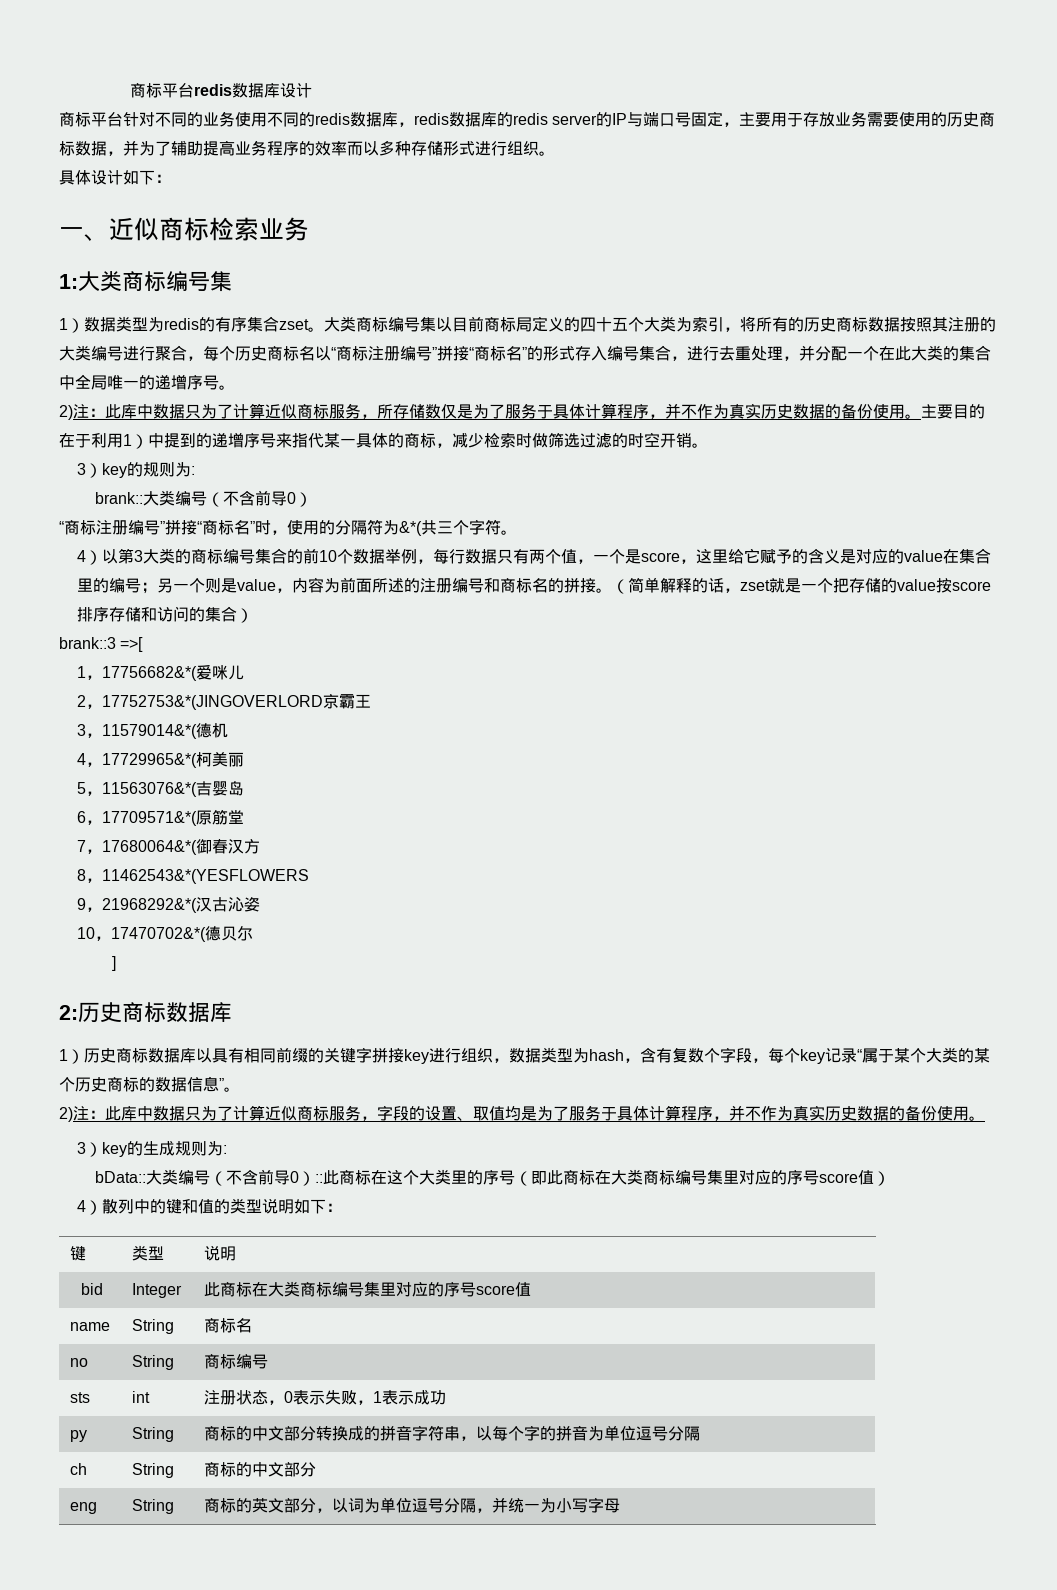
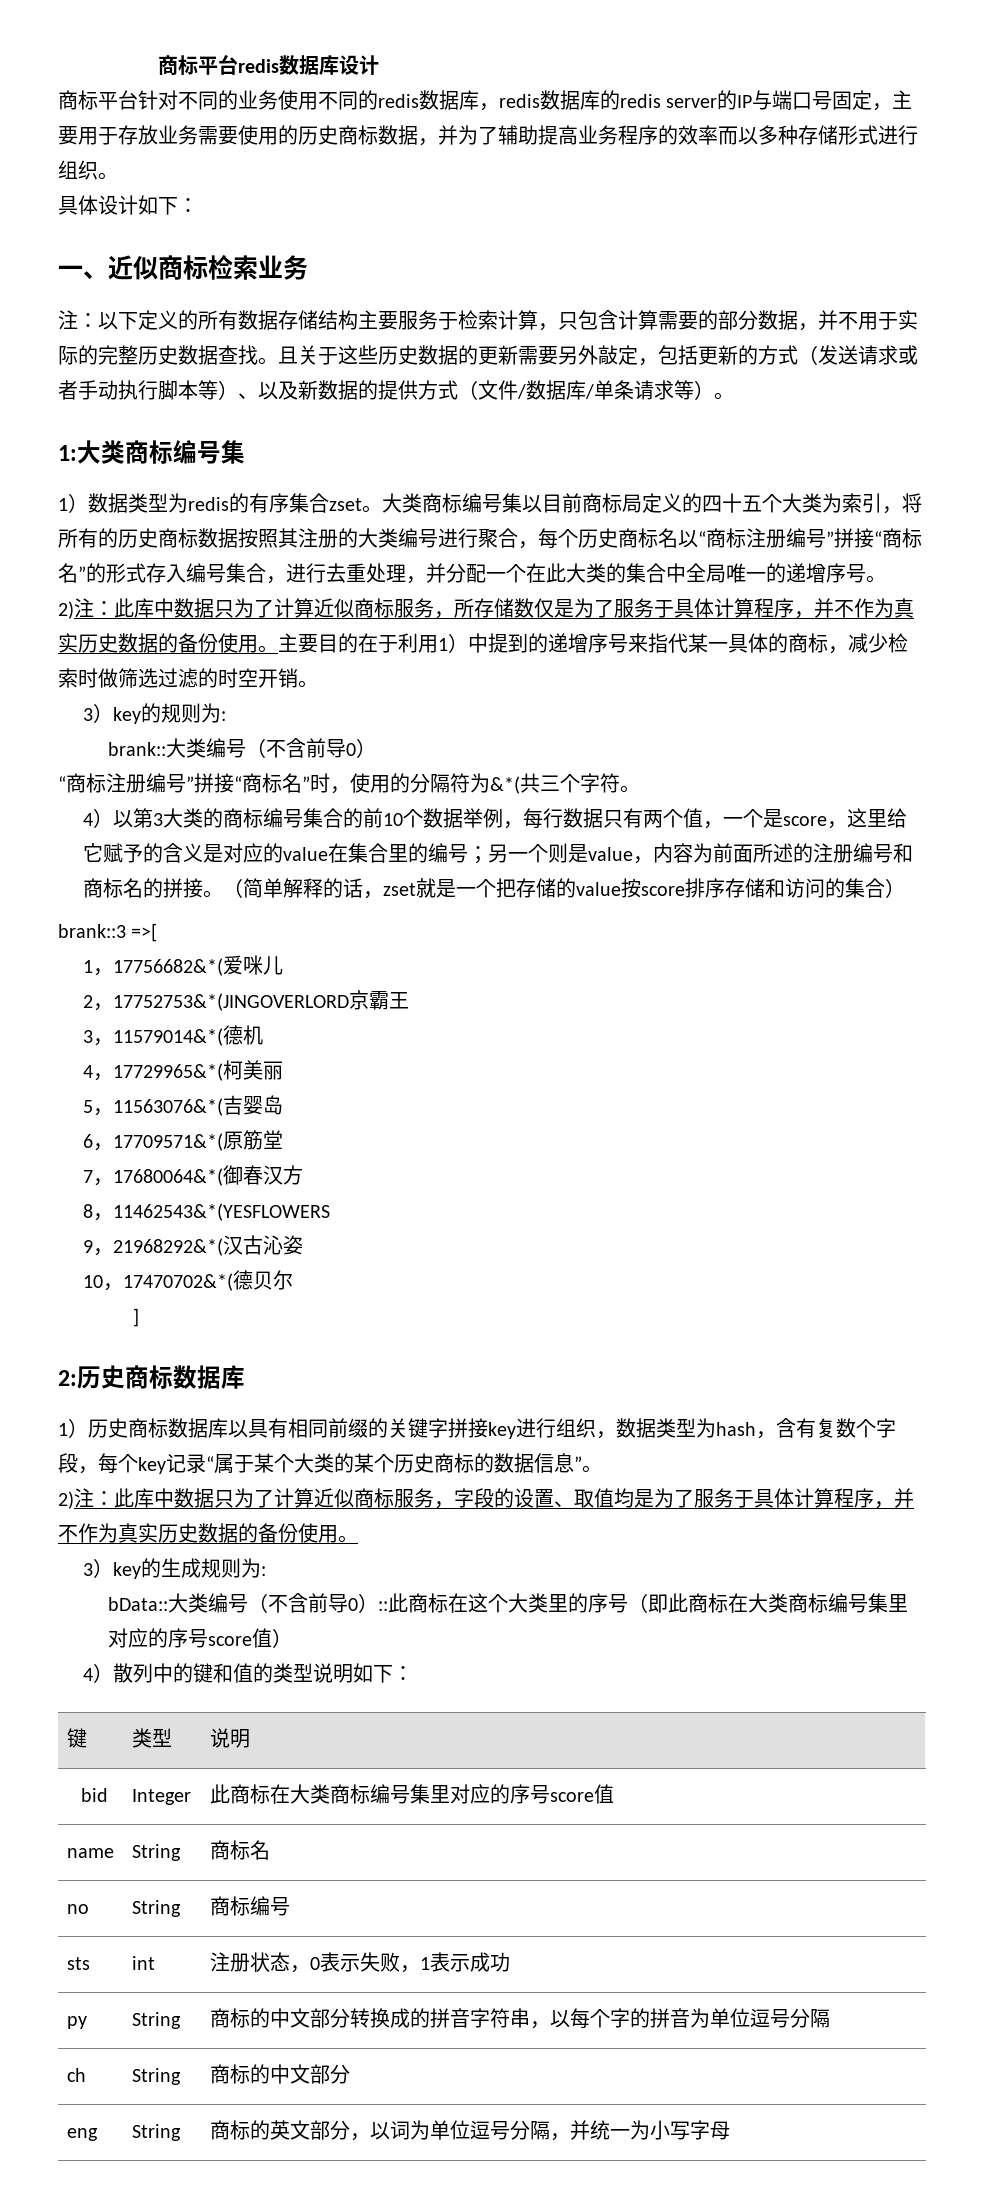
+ 注：以下定义的所有数据存储结构主要服务于检索计算，只包含计算需要的部分数据，并不用于实际的完整历史数据查找。且关于这些历史数据的更新需要另外敲定，包括更新的方式（发送请求或者手动执行脚本等）、以及新数据的提供方式（文件/数据库/单条请求等）。

